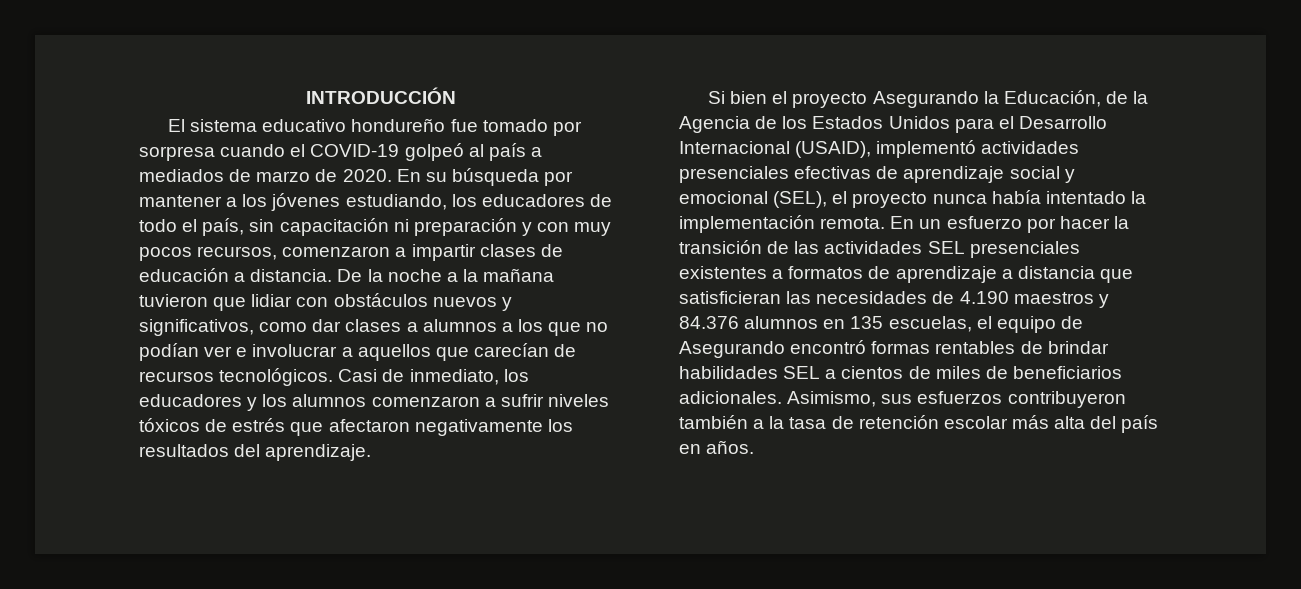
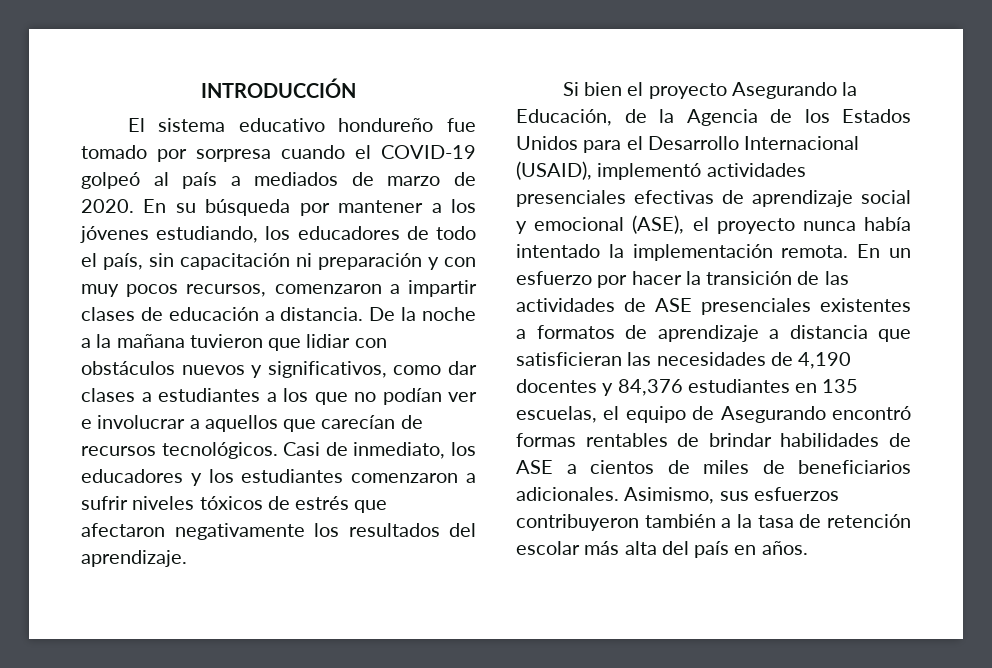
- De la noche a la mañana tuvieron que lidiar con obstáculos nuevos y significativos, como dar clases a alumnos a los que no podían ver e involucrar a aquellos que carecían de recursos tecnológicos.
+ De la noche a la mañana tuvieron que lidiar con obstáculos nuevos y significativos, como dar clases a estudiantes a los que no podían ver e involucrar a aquellos que carecían de recursos tecnológicos.
- Casi de inmediato, los educadores y los alumnos comenzaron a sufrir niveles tóxicos de estrés que afectaron negativamente los resultados del aprendizaje.
+ Casi de inmediato, los educadores y los estudiantes comenzaron a sufrir niveles tóxicos de estrés que afectaron negativamente los resultados del aprendizaje.
- Si bien el proyecto Asegurando la Educación, de la Agencia de los Estados Unidos para el Desarrollo Internacional (USAID), implementó actividades presenciales efectivas de aprendizaje social y emocional (SEL), el proyecto nunca había intentado la implementación remota.
+ Si bien el proyecto Asegurando la Educación, de la Agencia de los Estados Unidos para el Desarrollo Internacional (USAID), implementó actividades presenciales efectivas de aprendizaje social y emocional (ASE), el proyecto nunca había intentado la implementación remota.
- En un esfuerzo por hacer la transición de las actividades SEL presenciales existentes a formatos de aprendizaje a distancia que satisficieran las necesidades de 4.190 maestros y 84.376 alumnos en 135 escuelas, el equipo de Asegurando encontró formas rentables de brindar habilidades SEL a cientos de miles de beneficiarios adicionales.
+ En un esfuerzo por hacer la transición de las actividades de ASE presenciales existentes a formatos de aprendizaje a distancia que satisficieran las necesidades de 4,190 docentes y 84,376 estudiantes en 135 escuelas, el equipo de Asegurando encontró formas rentables de brindar habilidades de ASE a cientos de miles de beneficiarios adicionales.

